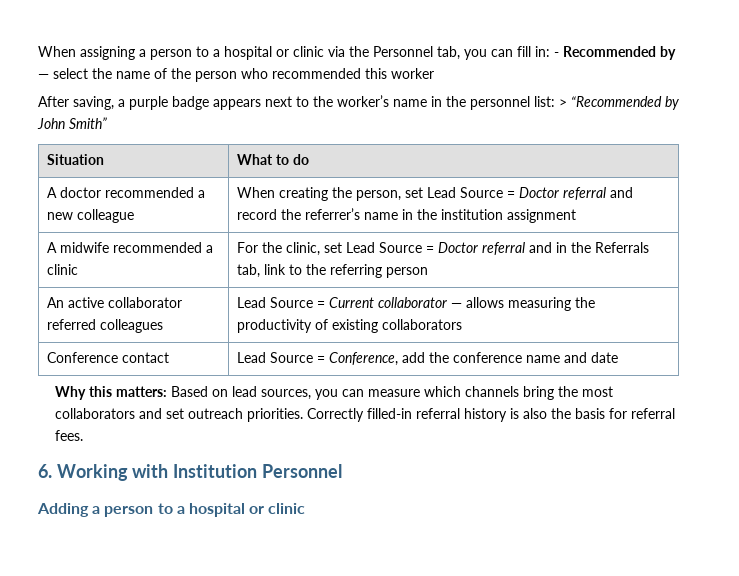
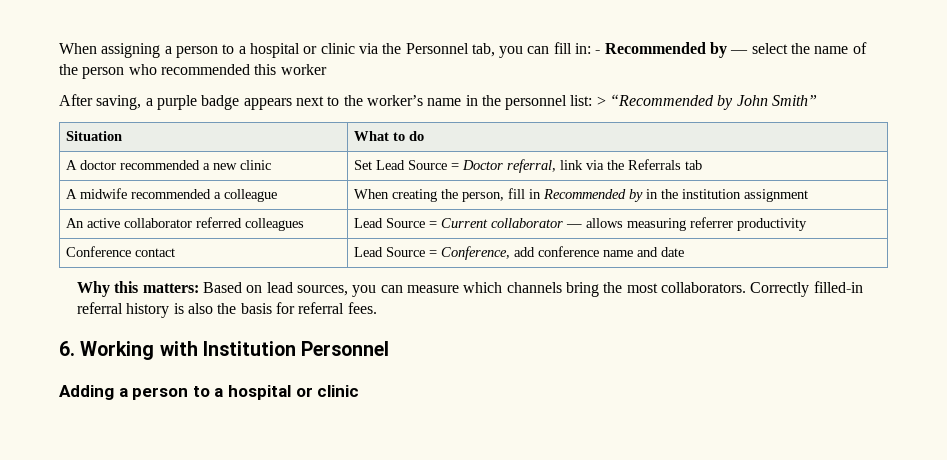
- A doctor recommended a new colleague | When creating the person, set Lead Source = Doctor referral and record the referrer’s name in the institution assignment
- A midwife recommended a clinic | For the clinic, set Lead Source = Doctor referral and in the Referrals tab, link to the referring person
+ A doctor recommended a new clinic | Set Lead Source = Doctor referral, link via the Referrals tab
+ A midwife recommended a colleague | When creating the person, fill in Recommended by in the institution assignment
- An active collaborator referred colleagues | Lead Source = Current collaborator — allows measuring the productivity of existing collaborators
+ An active collaborator referred colleagues | Lead Source = Current collaborator — allows measuring referrer productivity
- Conference contact | Lead Source = Conference, add the conference name and date
+ Conference contact | Lead Source = Conference, add conference name and date
- Why this matters: Based on lead sources, you can measure which channels bring the most collaborators and set outreach priorities.
+ Why this matters: Based on lead sources, you can measure which channels bring the most collaborators.

